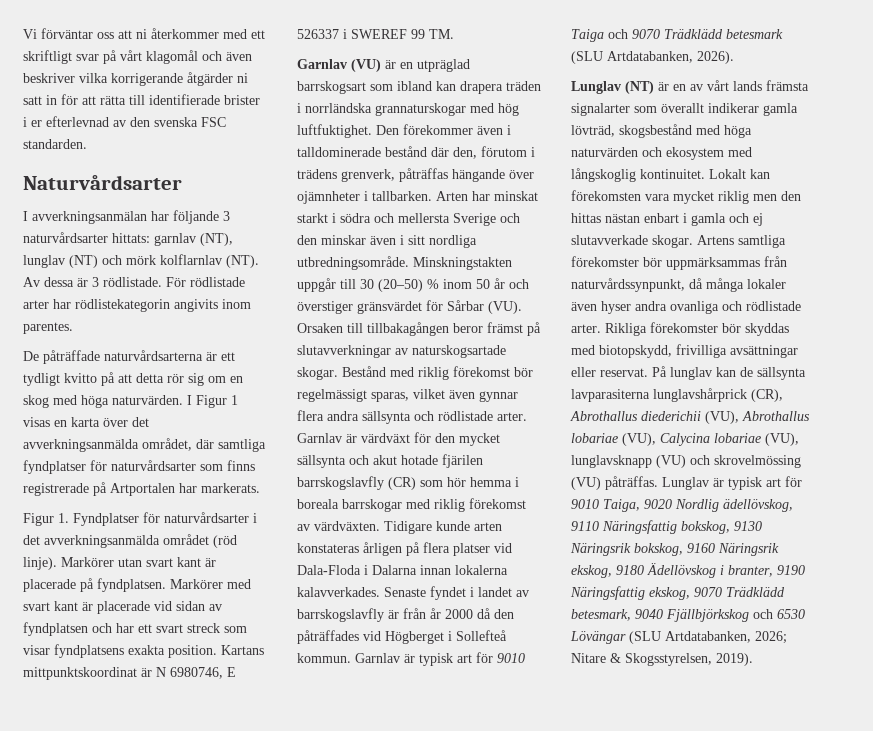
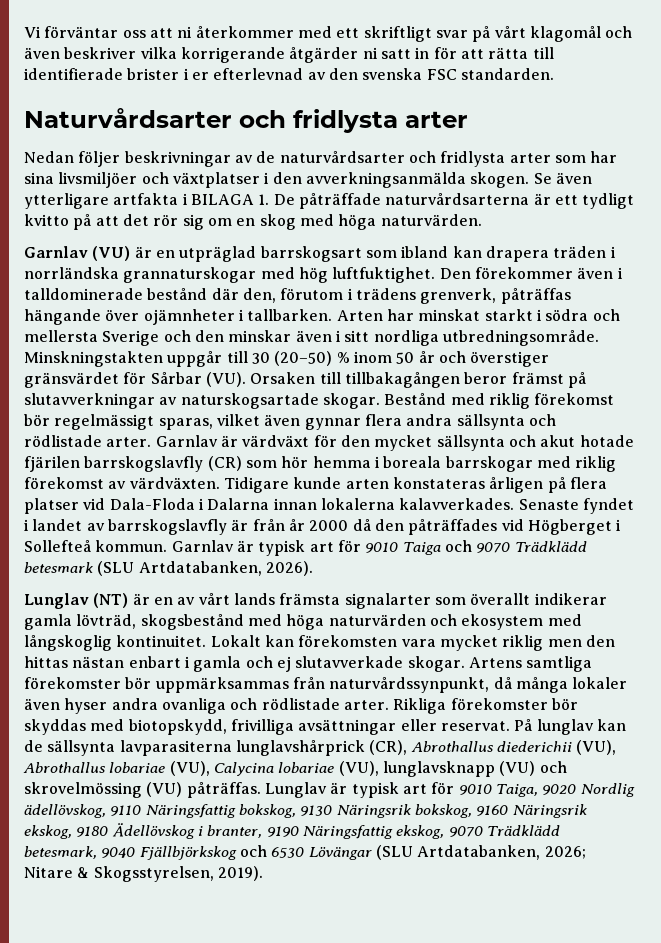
- Naturvårdsarter
- I avverkningsanmälan har följande 3 naturvårdsarter hittats: garnlav (NT), lunglav (NT) och mörk kolflarnlav (NT). Av dessa är 3 rödlistade. För rödlistade arter har rödlistekategorin angivits inom parentes.
- De påträffade naturvårdsarterna är ett tydligt kvitto på att detta rör sig om en skog med höga naturvärden. I Figur 1 visas en karta över det avverkningsanmälda området, där samtliga fyndplatser för naturvårdsarter som finns registrerade på Artportalen har markerats.
- Figur 1. Fyndplatser för naturvårdsarter i det avverkningsanmälda området (röd linje). Markörer utan svart kant är placerade på fyndplatsen. Markörer med svart kant är placerade vid sidan av fyndplatsen och har ett svart streck som visar fyndplatsens exakta position. Kartans mittpunktskoordinat är N 6980746, E 526337 i SWEREF 99 TM.
+ Naturvårdsarter och fridlysta arter
+ Nedan följer beskrivningar av de naturvårdsarter och fridlysta arter som har sina livsmiljöer och växtplatser i den avverkningsanmälda skogen. Se även ytterligare artfakta i BILAGA 1. De påträffade naturvårdsarterna är ett tydligt kvitto på att det rör sig om en skog med höga naturvärden.

